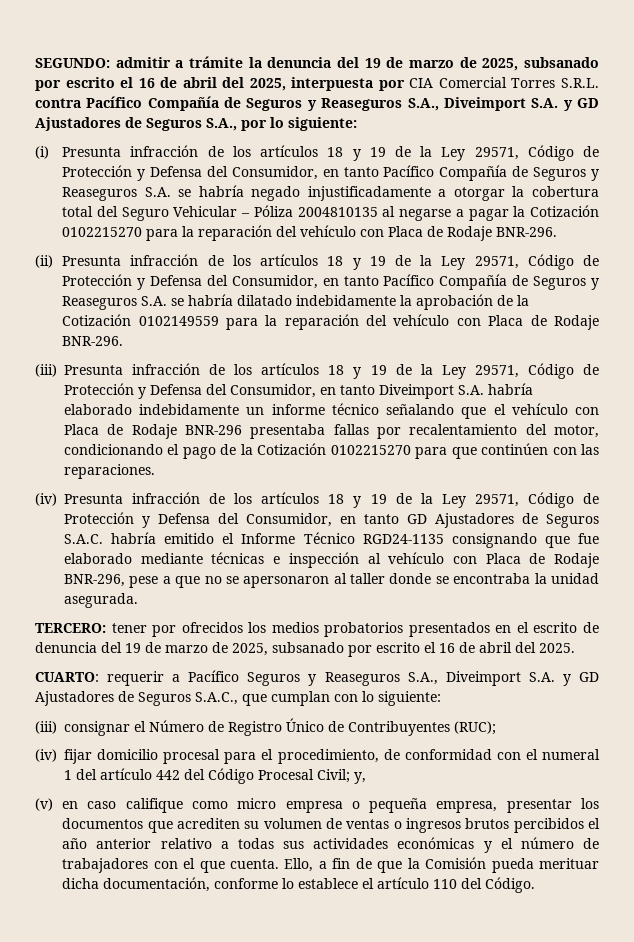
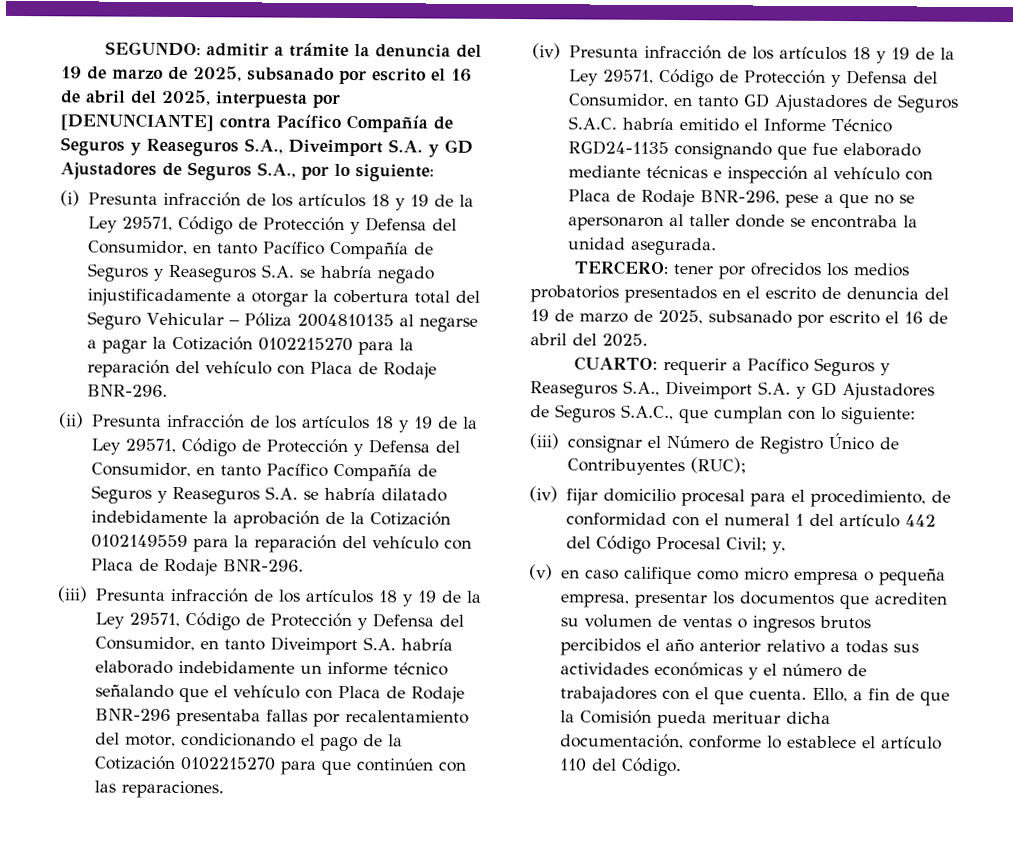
- SEGUNDO: admitir a trámite la denuncia del 19 de marzo de 2025, subsanado por escrito el 16 de abril del 2025, interpuesta por CIA Comercial Torres S.R.L. contra Pacífico Compañía de Seguros y Reaseguros S.A., Diveimport S.A. y GD Ajustadores de Seguros S.A., por lo siguiente:
+ SEGUNDO: admitir a trámite la denuncia del 19 de marzo de 2025, subsanado por escrito el 16 de abril del 2025, interpuesta por [DENUNCIANTE] contra Pacífico Compañía de Seguros y Reaseguros S.A., Diveimport S.A. y GD Ajustadores de Seguros S.A., por lo siguiente:

